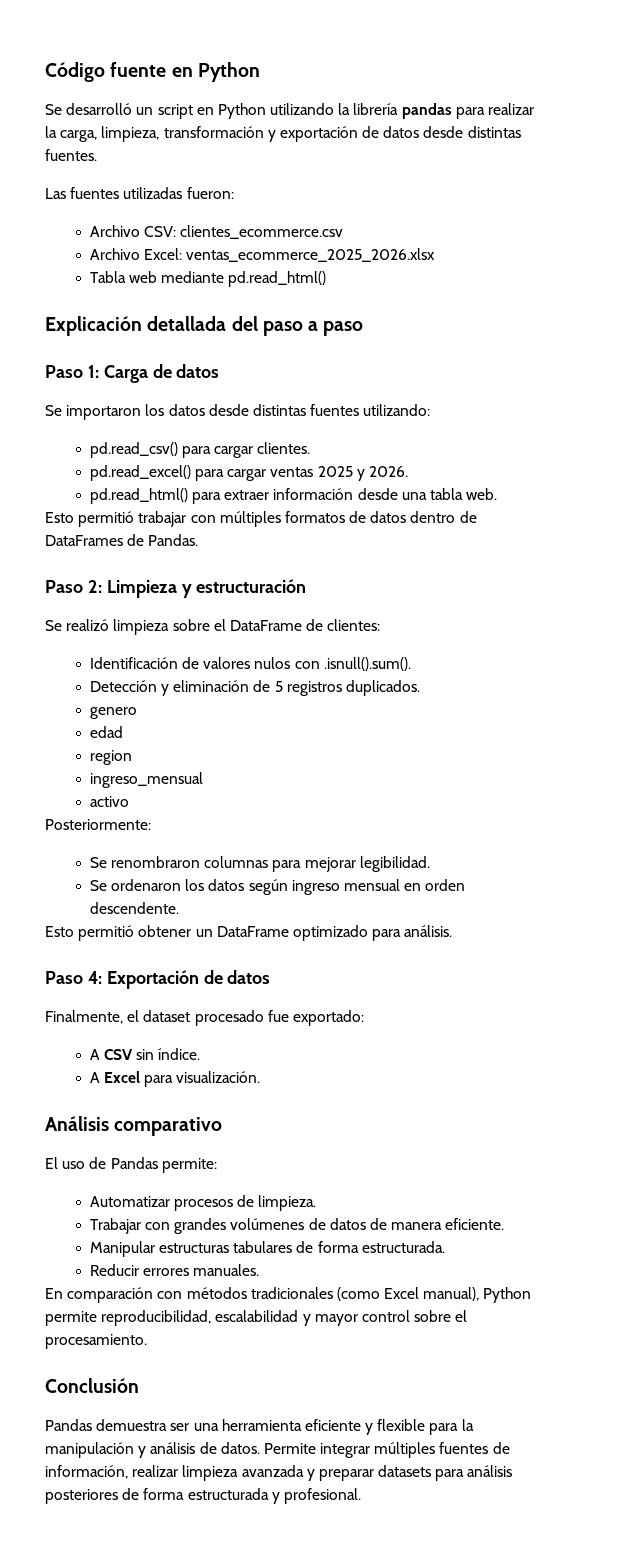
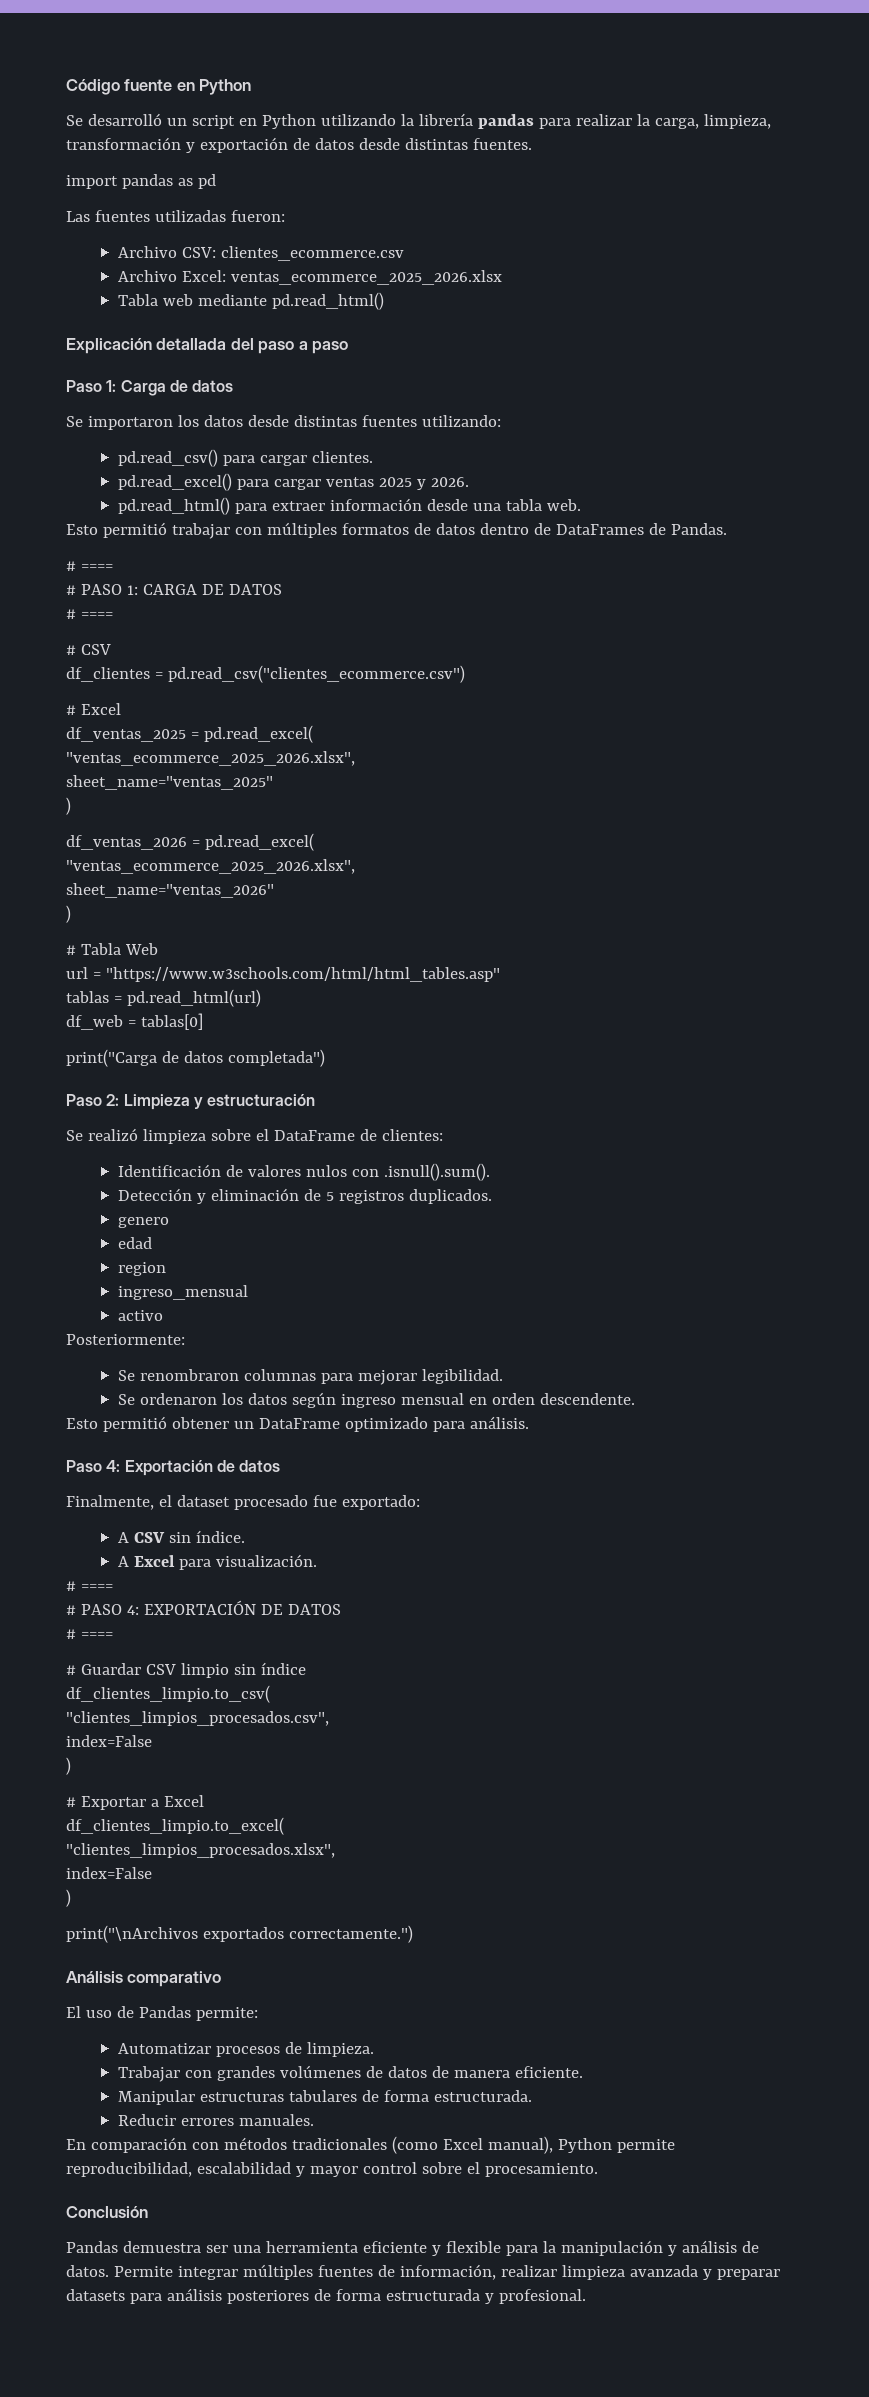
+ import pandas as pd
  Esto permitió trabajar con múltiples formatos de datos dentro de DataFrames de Pandas.
+ # ====
+ # PASO 1: CARGA DE DATOS
+ # ====
+ # CSV
+ df_clientes = pd.read_csv("clientes_ecommerce.csv")
+ # Excel
+ df_ventas_2025 = pd.read_excel(
+ "ventas_ecommerce_2025_2026.xlsx",
+ sheet_name="ventas_2025"
+ )
+ df_ventas_2026 = pd.read_excel(
+ "ventas_ecommerce_2025_2026.xlsx",
+ sheet_name="ventas_2026"
+ )
+ # Tabla Web
+ url = "https://www.w3schools.com/html/html_tables.asp"
+ tablas = pd.read_html(url)
+ df_web = tablas[0]
+ print("Carga de datos completada")
  A Excel para visualización.
+ # ====
+ # PASO 4: EXPORTACIÓN DE DATOS
+ # ====
+ # Guardar CSV limpio sin índice
+ df_clientes_limpio.to_csv(
+ "clientes_limpios_procesados.csv",
+ index=False
+ )
+ # Exportar a Excel
+ df_clientes_limpio.to_excel(
+ "clientes_limpios_procesados.xlsx",
+ index=False
+ )
+ print("\nArchivos exportados correctamente.")

